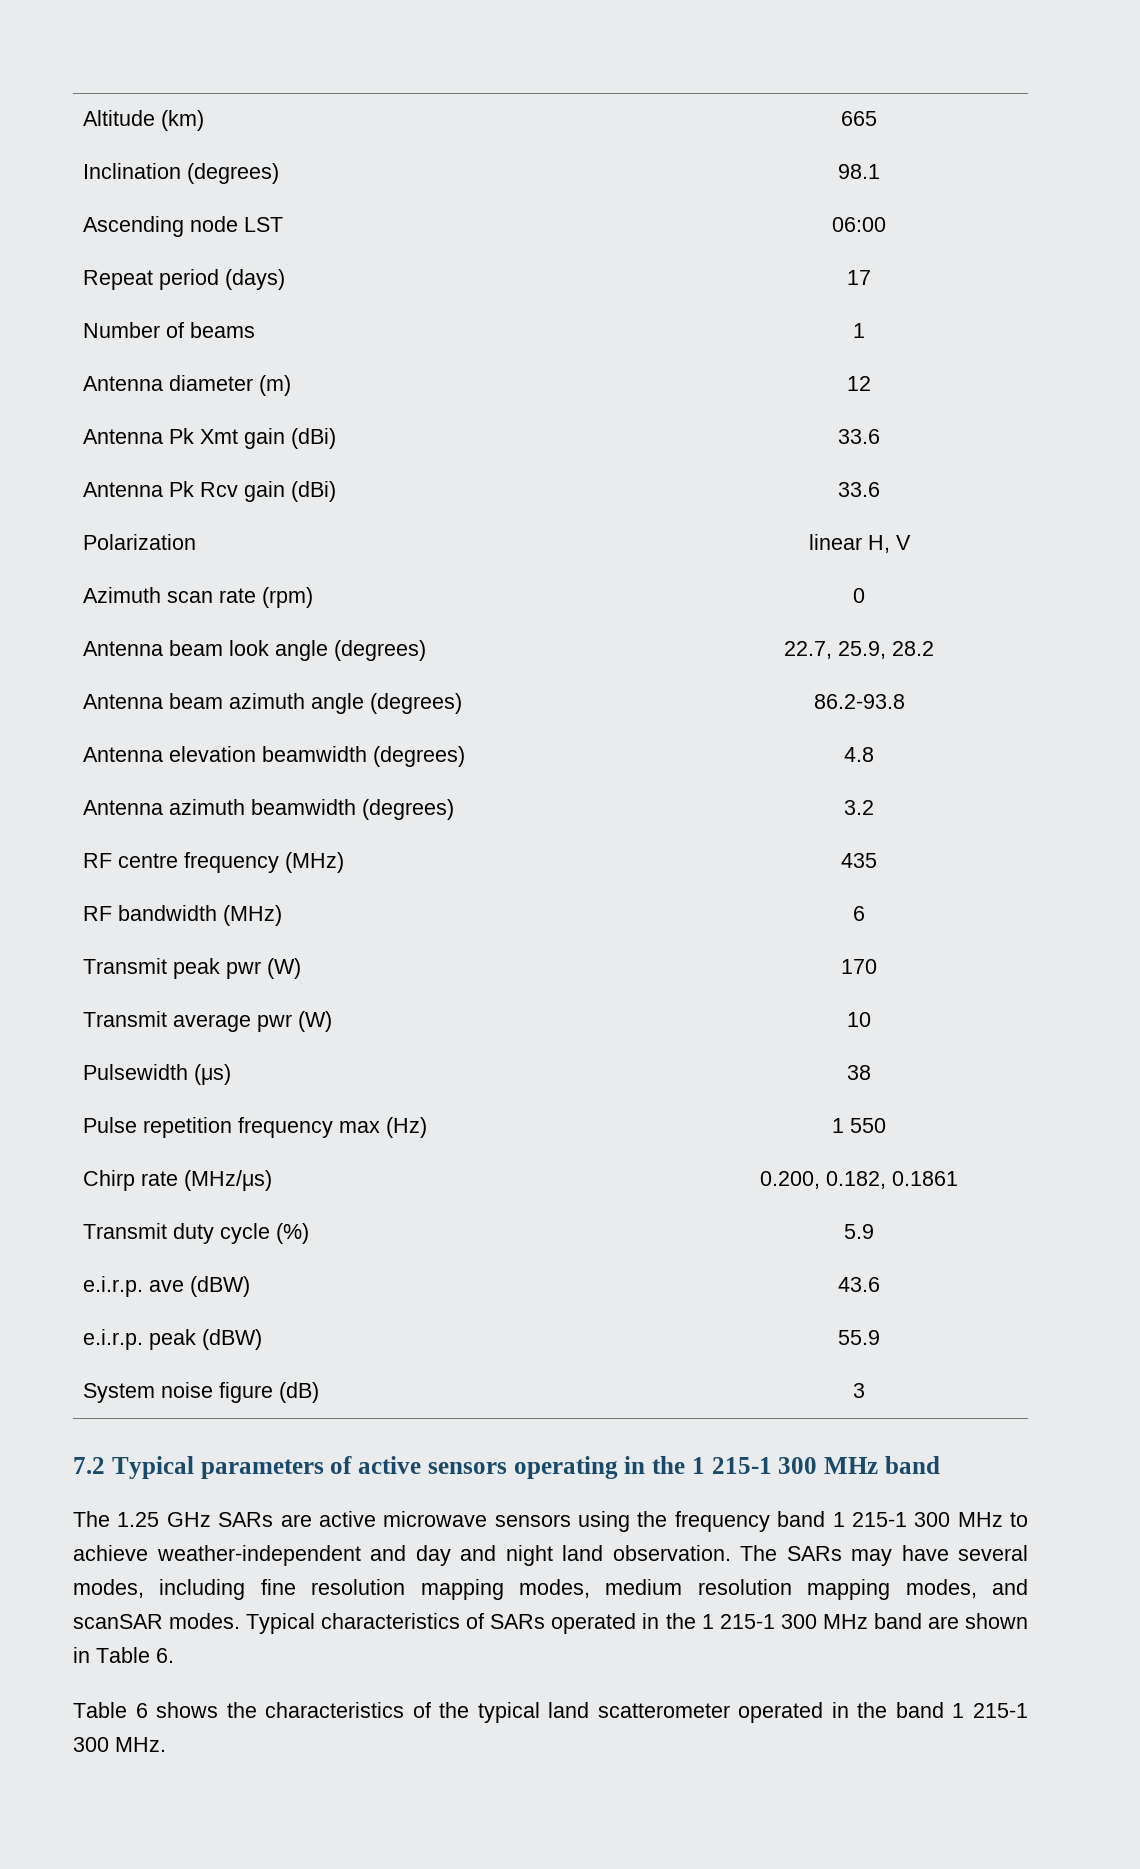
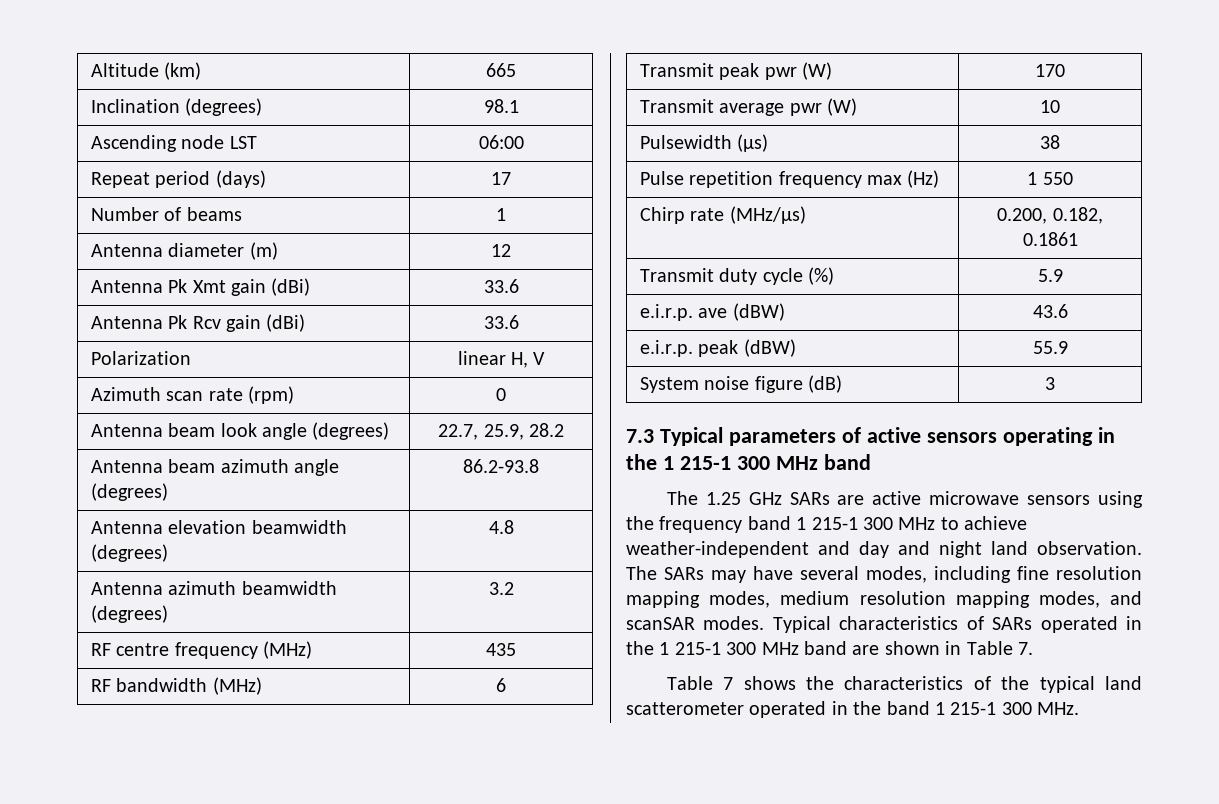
- 7.2 Typical parameters of active sensors operating in the 1 215-1 300 MHz band
+ 7.3 Typical parameters of active sensors operating in the 1 215-1 300 MHz band
- Typical characteristics of SARs operated in the 1 215-1 300 MHz band are shown in Table 6.
- Table 6 shows the characteristics of the typical land scatterometer operated in the band 1 215-1 300 MHz.
+ Typical characteristics of SARs operated in the 1 215-1 300 MHz band are shown in Table 7.
+ Table 7 shows the characteristics of the typical land scatterometer operated in the band 1 215-1 300 MHz.

